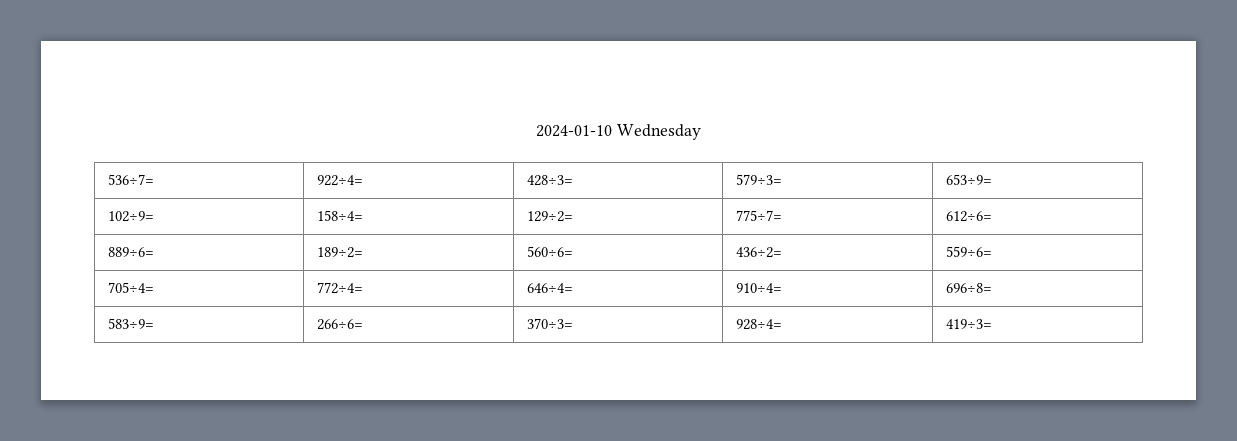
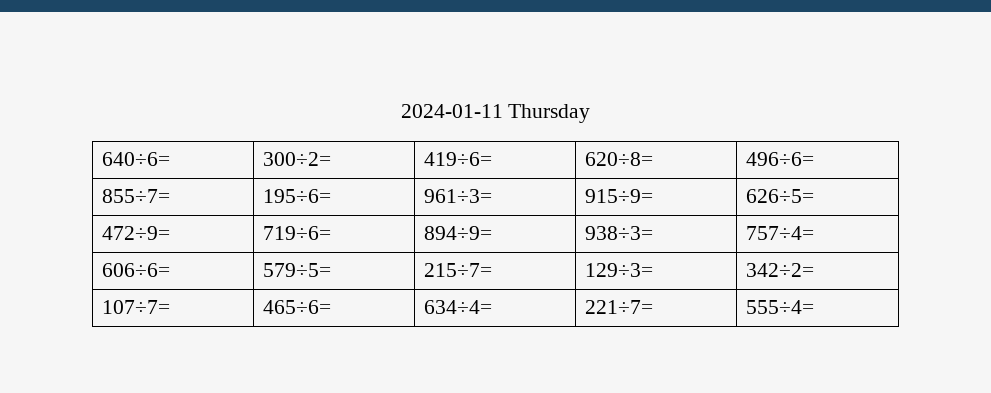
- 2024-01-10 Wednesday
- 536÷7= | 922÷4= | 428÷3= | 579÷3= | 653÷9=
- 102÷9= | 158÷4= | 129÷2= | 775÷7= | 612÷6=
- 889÷6= | 189÷2= | 560÷6= | 436÷2= | 559÷6=
- 705÷4= | 772÷4= | 646÷4= | 910÷4= | 696÷8=
- 583÷9= | 266÷6= | 370÷3= | 928÷4= | 419÷3=
+ 2024-01-11 Thursday
+ 640÷6= | 300÷2= | 419÷6= | 620÷8= | 496÷6=
+ 855÷7= | 195÷6= | 961÷3= | 915÷9= | 626÷5=
+ 472÷9= | 719÷6= | 894÷9= | 938÷3= | 757÷4=
+ 606÷6= | 579÷5= | 215÷7= | 129÷3= | 342÷2=
+ 107÷7= | 465÷6= | 634÷4= | 221÷7= | 555÷4=

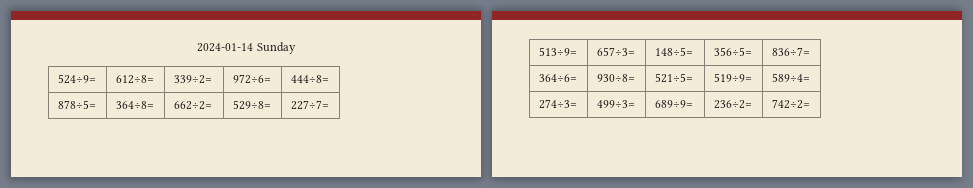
- 2024-01-11 Thursday
- 640÷6= | 300÷2= | 419÷6= | 620÷8= | 496÷6=
- 855÷7= | 195÷6= | 961÷3= | 915÷9= | 626÷5=
- 472÷9= | 719÷6= | 894÷9= | 938÷3= | 757÷4=
- 606÷6= | 579÷5= | 215÷7= | 129÷3= | 342÷2=
- 107÷7= | 465÷6= | 634÷4= | 221÷7= | 555÷4=
+ 2024-01-14 Sunday
+ 524÷9= | 612÷8= | 339÷2= | 972÷6= | 444÷8=
+ 878÷5= | 364÷8= | 662÷2= | 529÷8= | 227÷7=
+ 513÷9= | 657÷3= | 148÷5= | 356÷5= | 836÷7=
+ 364÷6= | 930÷8= | 521÷5= | 519÷9= | 589÷4=
+ 274÷3= | 499÷3= | 689÷9= | 236÷2= | 742÷2=

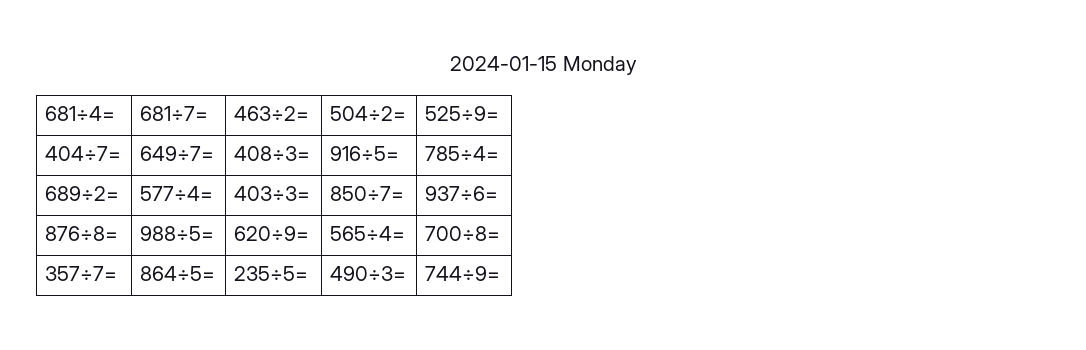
- 2024-01-14 Sunday
- 524÷9= | 612÷8= | 339÷2= | 972÷6= | 444÷8=
- 878÷5= | 364÷8= | 662÷2= | 529÷8= | 227÷7=
- 513÷9= | 657÷3= | 148÷5= | 356÷5= | 836÷7=
- 364÷6= | 930÷8= | 521÷5= | 519÷9= | 589÷4=
- 274÷3= | 499÷3= | 689÷9= | 236÷2= | 742÷2=
+ 2024-01-15 Monday
+ 681÷4= | 681÷7= | 463÷2= | 504÷2= | 525÷9=
+ 404÷7= | 649÷7= | 408÷3= | 916÷5= | 785÷4=
+ 689÷2= | 577÷4= | 403÷3= | 850÷7= | 937÷6=
+ 876÷8= | 988÷5= | 620÷9= | 565÷4= | 700÷8=
+ 357÷7= | 864÷5= | 235÷5= | 490÷3= | 744÷9=

